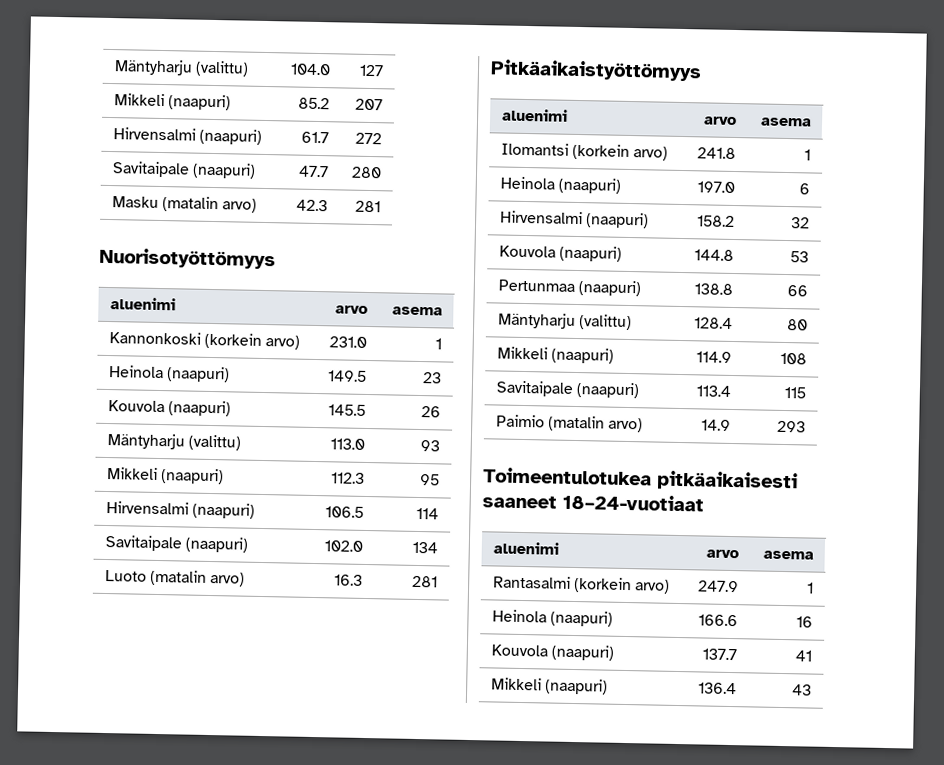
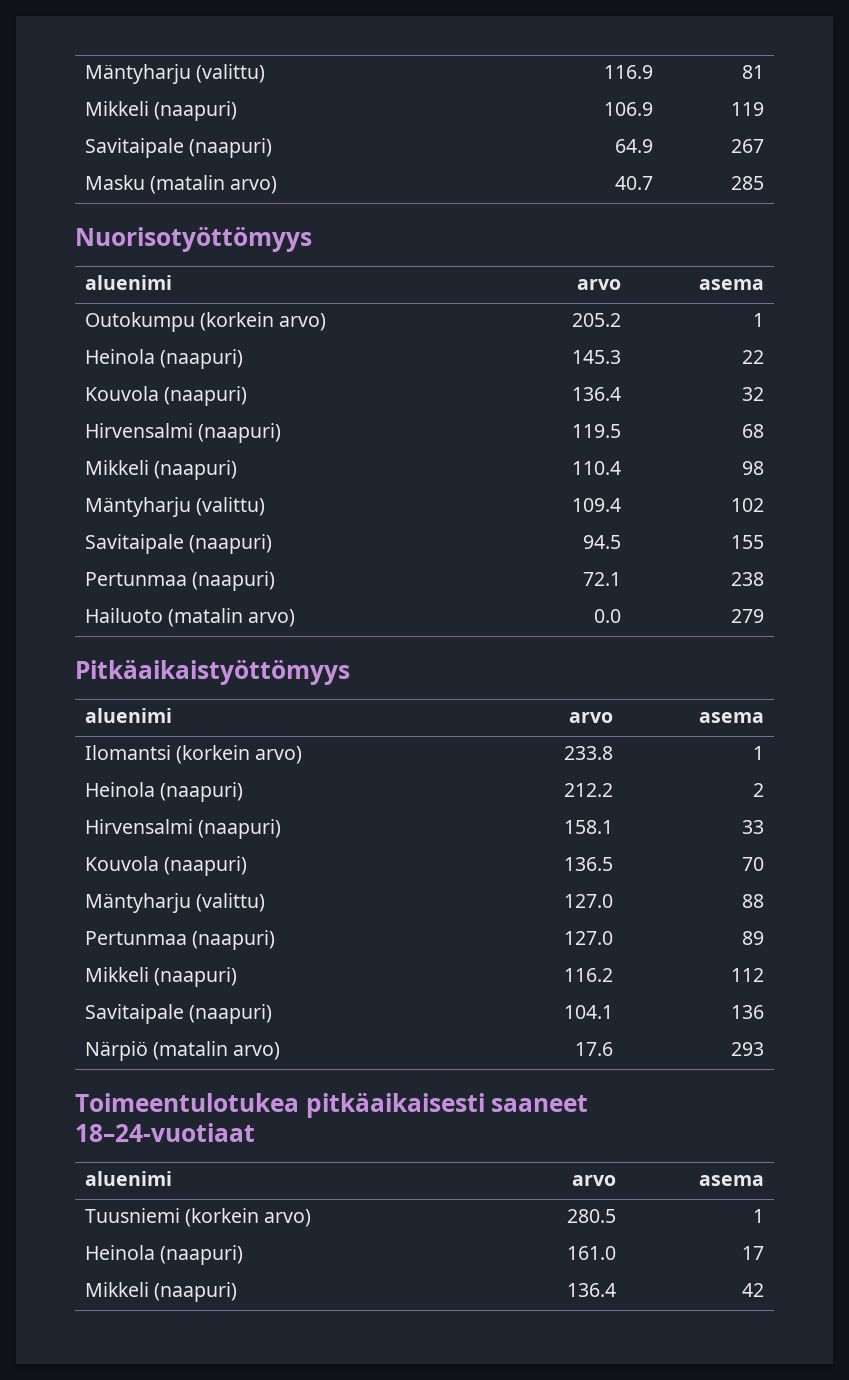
- Mäntyharju (valittu) | 104.0 | 127
- Mikkeli (naapuri) | 85.2 | 207
- Hirvensalmi (naapuri) | 61.7 | 272
- Savitaipale (naapuri) | 47.7 | 280
+ Mäntyharju (valittu) | 116.9 | 81
+ Mikkeli (naapuri) | 106.9 | 119
+ Savitaipale (naapuri) | 64.9 | 267
- Masku (matalin arvo) | 42.3 | 281
+ Masku (matalin arvo) | 40.7 | 285
- Kannonkoski (korkein arvo) | 231.0 | 1
- Heinola (naapuri) | 149.5 | 23
- Kouvola (naapuri) | 145.5 | 26
- Mäntyharju (valittu) | 113.0 | 93
- Mikkeli (naapuri) | 112.3 | 95
- Hirvensalmi (naapuri) | 106.5 | 114
- Savitaipale (naapuri) | 102.0 | 134
- Luoto (matalin arvo) | 16.3 | 281
+ Outokumpu (korkein arvo) | 205.2 | 1
+ Heinola (naapuri) | 145.3 | 22
+ Kouvola (naapuri) | 136.4 | 32
+ Hirvensalmi (naapuri) | 119.5 | 68
+ Mikkeli (naapuri) | 110.4 | 98
+ Mäntyharju (valittu) | 109.4 | 102
+ Savitaipale (naapuri) | 94.5 | 155
+ Pertunmaa (naapuri) | 72.1 | 238
+ Hailuoto (matalin arvo) | 0.0 | 279
- Ilomantsi (korkein arvo) | 241.8 | 1
- Heinola (naapuri) | 197.0 | 6
- Hirvensalmi (naapuri) | 158.2 | 32
- Kouvola (naapuri) | 144.8 | 53
- Pertunmaa (naapuri) | 138.8 | 66
- Mäntyharju (valittu) | 128.4 | 80
- Mikkeli (naapuri) | 114.9 | 108
- Savitaipale (naapuri) | 113.4 | 115
- Paimio (matalin arvo) | 14.9 | 293
+ Ilomantsi (korkein arvo) | 233.8 | 1
+ Heinola (naapuri) | 212.2 | 2
+ Hirvensalmi (naapuri) | 158.1 | 33
+ Kouvola (naapuri) | 136.5 | 70
+ Mäntyharju (valittu) | 127.0 | 88
+ Pertunmaa (naapuri) | 127.0 | 89
+ Mikkeli (naapuri) | 116.2 | 112
+ Savitaipale (naapuri) | 104.1 | 136
+ Närpiö (matalin arvo) | 17.6 | 293
- Rantasalmi (korkein arvo) | 247.9 | 1
- Heinola (naapuri) | 166.6 | 16
- Kouvola (naapuri) | 137.7 | 41
+ Tuusniemi (korkein arvo) | 280.5 | 1
+ Heinola (naapuri) | 161.0 | 17
- Mikkeli (naapuri) | 136.4 | 43
+ Mikkeli (naapuri) | 136.4 | 42

